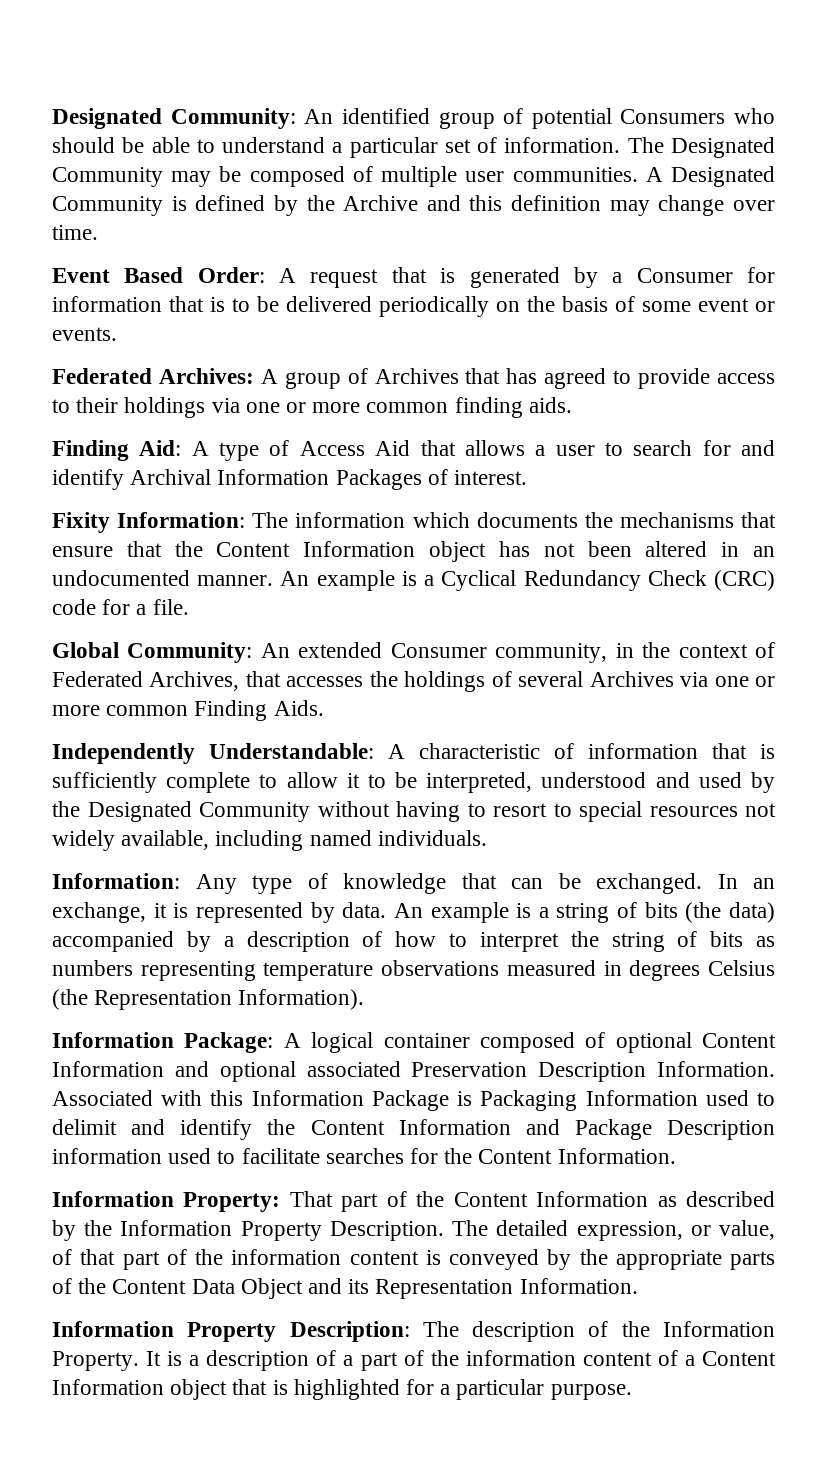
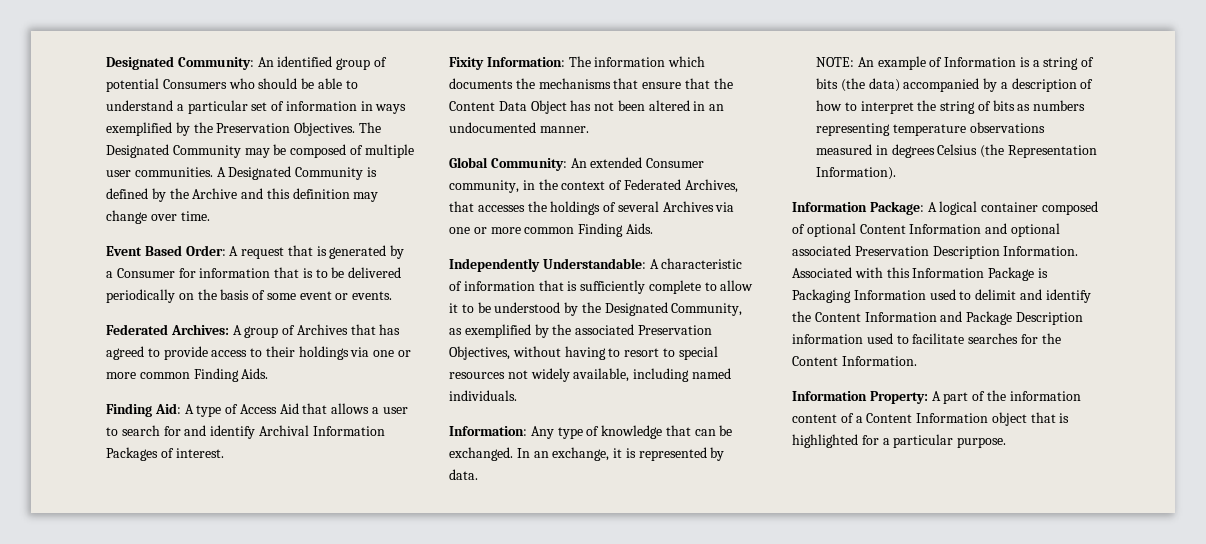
- Designated Community: An identified group of potential Consumers who should be able to understand a particular set of information.
+ Designated Community: An identified group of potential Consumers who should be able to understand a particular set of information in ways exemplified by the Preservation Objectives.
- Federated Archives: A group of Archives that has agreed to provide access to their holdings via one or more common finding aids.
+ Federated Archives: A group of Archives that has agreed to provide access to their holdings via one or more common Finding Aids.
- Fixity Information: The information which documents the mechanisms that ensure that the Content Information object has not been altered in an undocumented manner. An example is a Cyclical Redundancy Check (CRC) code for a file.
+ Fixity Information: The information which documents the mechanisms that ensure that the Content Data Object has not been altered in an undocumented manner.
- Independently Understandable: A characteristic of information that is sufficiently complete to allow it to be interpreted, understood and used by the Designated Community without having to resort to special resources not widely available, including named individuals.
+ Independently Understandable: A characteristic of information that is sufficiently complete to allow it to be understood by the Designated Community, as exemplified by the associated Preservation Objectives, without having to resort to special resources not widely available, including named individuals.
- In an exchange, it is represented by data. An example is a string of bits (the data) accompanied by a description of how to interpret the string of bits as numbers representing temperature observations measured in degrees Celsius (the Representation Information).
+ In an exchange, it is represented by data.
+ NOTE: An example of Information is a string of bits (the data) accompanied by a description of how to interpret the string of bits as numbers representing temperature observations measured in degrees Celsius (the Representation Information).
- Information Property: That part of the Content Information as described by the Information Property Description. The detailed expression, or value, of that part of the information content is conveyed by the appropriate parts of the Content Data Object and its Representation Information.
- Information Property Description: The description of the Information Property. It is a description of a part of the information content of a Content Information object that is highlighted for a particular purpose.
+ Information Property: A part of the information content of a Content Information object that is highlighted for a particular purpose.

